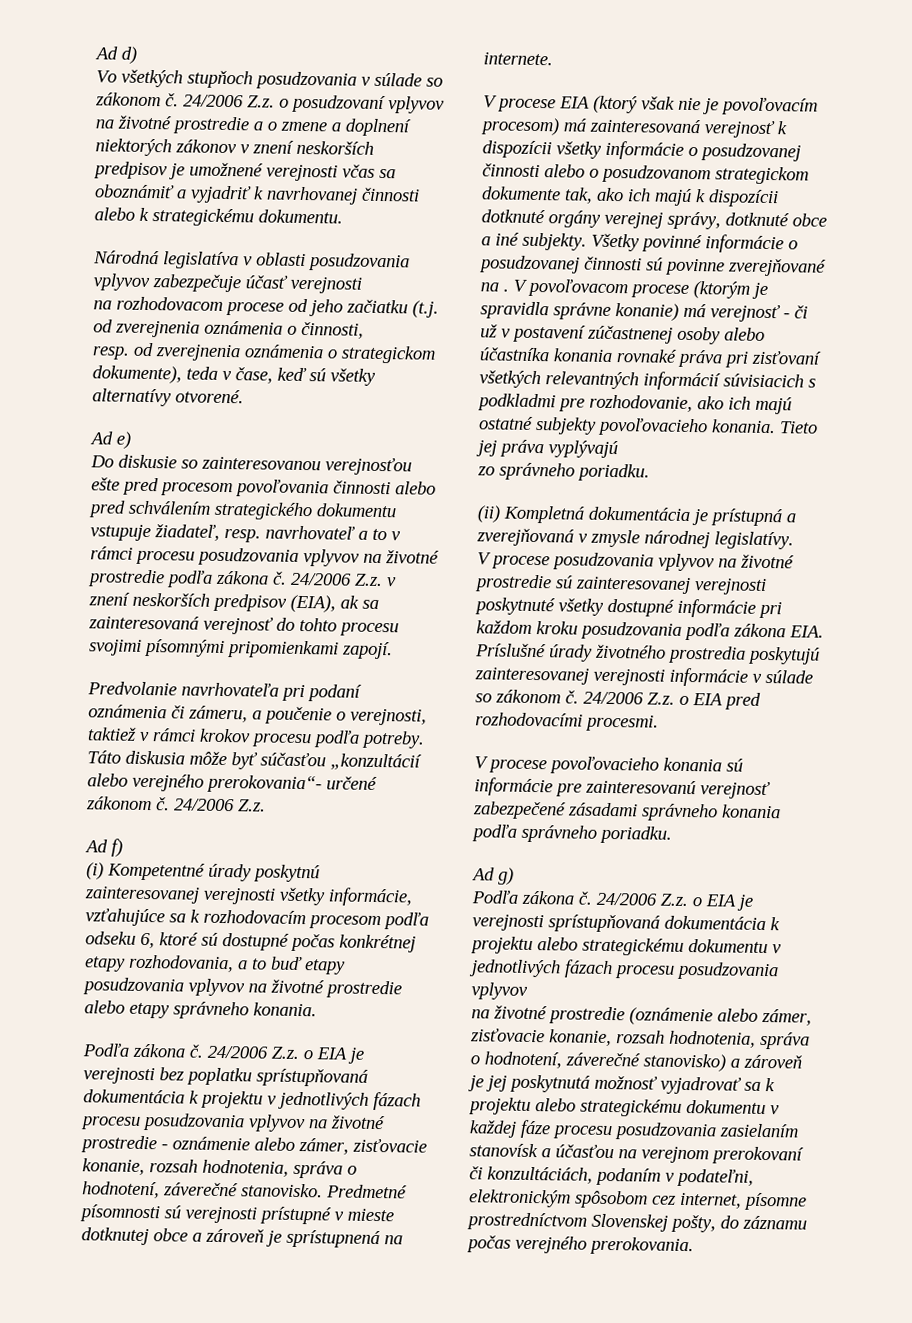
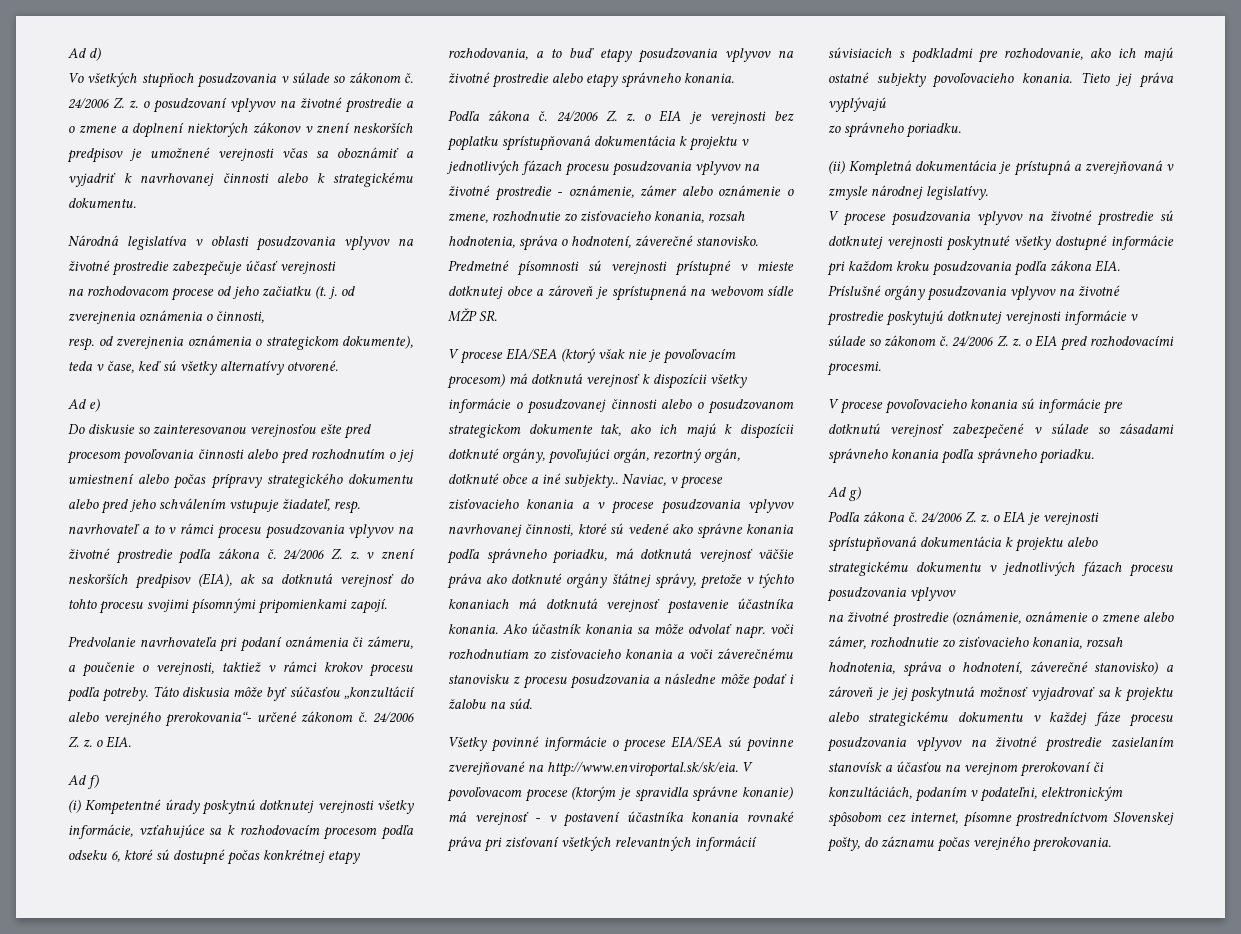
- 24/2006 Z.z. o posudzovaní vplyvov na životné prostredie a o zmene a doplnení niektorých zákonov v znení neskorších predpisov je umožnené verejnosti včas sa oboznámiť a vyjadriť k navrhovanej činnosti alebo k strategickému dokumentu.
+ 24/2006 Z. z. o posudzovaní vplyvov na životné prostredie a o zmene a doplnení niektorých zákonov v znení neskorších predpisov je umožnené verejnosti včas sa oboznámiť a vyjadriť k navrhovanej činnosti alebo k strategickému dokumentu.
- Národná legislatíva v oblasti posudzovania vplyvov zabezpečuje účasť verejnosti
+ Národná legislatíva v oblasti posudzovania vplyvov na životné prostredie zabezpečuje účasť verejnosti
- na rozhodovacom procese od jeho začiatku (t.j. od zverejnenia oznámenia o činnosti,
+ na rozhodovacom procese od jeho začiatku (t. j. od zverejnenia oznámenia o činnosti,
- Do diskusie so zainteresovanou verejnosťou ešte pred procesom povoľovania činnosti alebo pred schválením strategického dokumentu vstupuje žiadateľ, resp. navrhovateľ a to v rámci procesu posudzovania vplyvov na životné prostredie podľa zákona č.
+ Do diskusie so zainteresovanou verejnosťou ešte pred procesom povoľovania činnosti alebo pred rozhodnutím o jej umiestnení alebo počas prípravy strategického dokumentu alebo pred jeho schválením vstupuje žiadateľ, resp. navrhovateľ a to v rámci procesu posudzovania vplyvov na životné prostredie podľa zákona č.
- 24/2006 Z.z. v znení neskorších predpisov (EIA), ak sa zainteresovaná verejnosť do tohto procesu svojimi písomnými pripomienkami zapojí.
+ 24/2006 Z. z. v znení neskorších predpisov (EIA), ak sa dotknutá verejnosť do tohto procesu svojimi písomnými pripomienkami zapojí.
- Táto diskusia môže byť súčasťou „konzultácií alebo verejného prerokovania“- určené zákonom č. 24/2006 Z.z.
+ Táto diskusia môže byť súčasťou „konzultácií alebo verejného prerokovania“- určené zákonom č. 24/2006 Z. z. o EIA.
- (i) Kompetentné úrady poskytnú zainteresovanej verejnosti všetky informácie, vzťahujúce sa k rozhodovacím procesom podľa odseku 6, ktoré sú dostupné počas konkrétnej etapy rozhodovania, a to buď etapy posudzovania vplyvov na životné prostredie alebo etapy správneho konania.
+ (i) Kompetentné úrady poskytnú dotknutej verejnosti všetky informácie, vzťahujúce sa k rozhodovacím procesom podľa odseku 6, ktoré sú dostupné počas konkrétnej etapy rozhodovania, a to buď etapy posudzovania vplyvov na životné prostredie alebo etapy správneho konania.
- 24/2006 Z.z. o EIA je verejnosti bez poplatku sprístupňovaná dokumentácia k projektu v jednotlivých fázach procesu posudzovania vplyvov na životné prostredie - oznámenie alebo zámer, zisťovacie konanie, rozsah hodnotenia, správa o hodnotení, záverečné stanovisko.
+ 24/2006 Z. z. o EIA je verejnosti bez poplatku sprístupňovaná dokumentácia k projektu v jednotlivých fázach procesu posudzovania vplyvov na životné prostredie - oznámenie, zámer alebo oznámenie o zmene, rozhodnutie zo zisťovacieho konania, rozsah hodnotenia, správa o hodnotení, záverečné stanovisko.
- Predmetné písomnosti sú verejnosti prístupné v mieste dotknutej obce a zároveň je sprístupnená na internete.
- V procese EIA (ktorý však nie je povoľovacím procesom) má zainteresovaná verejnosť k dispozícii všetky informácie o posudzovanej činnosti alebo o posudzovanom strategickom dokumente tak, ako ich majú k dispozícii dotknuté orgány verejnej správy, dotknuté obce a iné subjekty. Všetky povinné informácie o posudzovanej činnosti sú povinne zverejňované na . V povoľovacom procese (ktorým je spravidla správne konanie) má verejnosť - či už v postavení zúčastnenej osoby alebo účastníka konania rovnaké práva pri zisťovaní všetkých relevantných informácií súvisiacich s podkladmi pre rozhodovanie, ako ich majú ostatné subjekty povoľovacieho konania.
+ Predmetné písomnosti sú verejnosti prístupné v mieste dotknutej obce a zároveň je sprístupnená na webovom sídle MŽP SR.
+ V procese EIA/SEA (ktorý však nie je povoľovacím procesom) má dotknutá verejnosť k dispozícii všetky informácie o posudzovanej činnosti alebo o posudzovanom strategickom dokumente tak, ako ich majú k dispozícii dotknuté orgány, povoľujúci orgán, rezortný orgán, dotknuté obce a iné subjekty.. Naviac, v procese zisťovacieho konania a v procese posudzovania vplyvov navrhovanej činnosti, ktoré sú vedené ako správne konania podľa správneho poriadku, má dotknutá verejnosť väčšie práva ako dotknuté orgány štátnej správy, pretože v týchto konaniach má dotknutá verejnosť postavenie účastníka konania. Ako účastník konania sa môže odvolať napr. voči rozhodnutiam zo zisťovacieho konania a voči záverečnému stanovisku z procesu posudzovania a následne môže podať i žalobu na súd.
+ Všetky povinné informácie o procese EIA/SEA sú povinne zverejňované na http://www.enviroportal.sk/sk/eia. V povoľovacom procese (ktorým je spravidla správne konanie) má verejnosť - v postavení účastníka konania rovnaké práva pri zisťovaní všetkých relevantných informácií súvisiacich s podkladmi pre rozhodovanie, ako ich majú ostatné subjekty povoľovacieho konania.
- V procese posudzovania vplyvov na životné prostredie sú zainteresovanej verejnosti poskytnuté všetky dostupné informácie pri každom kroku posudzovania podľa zákona EIA. Príslušné úrady životného prostredia poskytujú zainteresovanej verejnosti informácie v súlade so zákonom č.
+ V procese posudzovania vplyvov na životné prostredie sú dotknutej verejnosti poskytnuté všetky dostupné informácie pri každom kroku posudzovania podľa zákona EIA. Príslušné orgány posudzovania vplyvov na životné prostredie poskytujú dotknutej verejnosti informácie v súlade so zákonom č.
- 24/2006 Z.z. o EIA pred rozhodovacími procesmi.
+ 24/2006 Z. z. o EIA pred rozhodovacími procesmi.
- V procese povoľovacieho konania sú informácie pre zainteresovanú verejnosť zabezpečené zásadami správneho konania podľa správneho poriadku.
+ V procese povoľovacieho konania sú informácie pre dotknutú verejnosť zabezpečené v súlade so zásadami správneho konania podľa správneho poriadku.
- 24/2006 Z.z. o EIA je verejnosti sprístupňovaná dokumentácia k projektu alebo strategickému dokumentu v jednotlivých fázach procesu posudzovania vplyvov
+ 24/2006 Z. z. o EIA je verejnosti sprístupňovaná dokumentácia k projektu alebo strategickému dokumentu v jednotlivých fázach procesu posudzovania vplyvov
- na životné prostredie (oznámenie alebo zámer, zisťovacie konanie, rozsah hodnotenia, správa o hodnotení, záverečné stanovisko) a zároveň je jej poskytnutá možnosť vyjadrovať sa k projektu alebo strategickému dokumentu v každej fáze procesu posudzovania zasielaním stanovísk a účasťou na verejnom prerokovaní či konzultáciách, podaním v podateľni, elektronickým spôsobom cez internet, písomne prostredníctvom Slovenskej pošty, do záznamu počas verejného prerokovania.
+ na životné prostredie (oznámenie, oznámenie o zmene alebo zámer, rozhodnutie zo zisťovacieho konania, rozsah hodnotenia, správa o hodnotení, záverečné stanovisko) a zároveň je jej poskytnutá možnosť vyjadrovať sa k projektu alebo strategickému dokumentu v každej fáze procesu posudzovania vplyvov na životné prostredie zasielaním stanovísk a účasťou na verejnom prerokovaní či konzultáciách, podaním v podateľni, elektronickým spôsobom cez internet, písomne prostredníctvom Slovenskej pošty, do záznamu počas verejného prerokovania.

